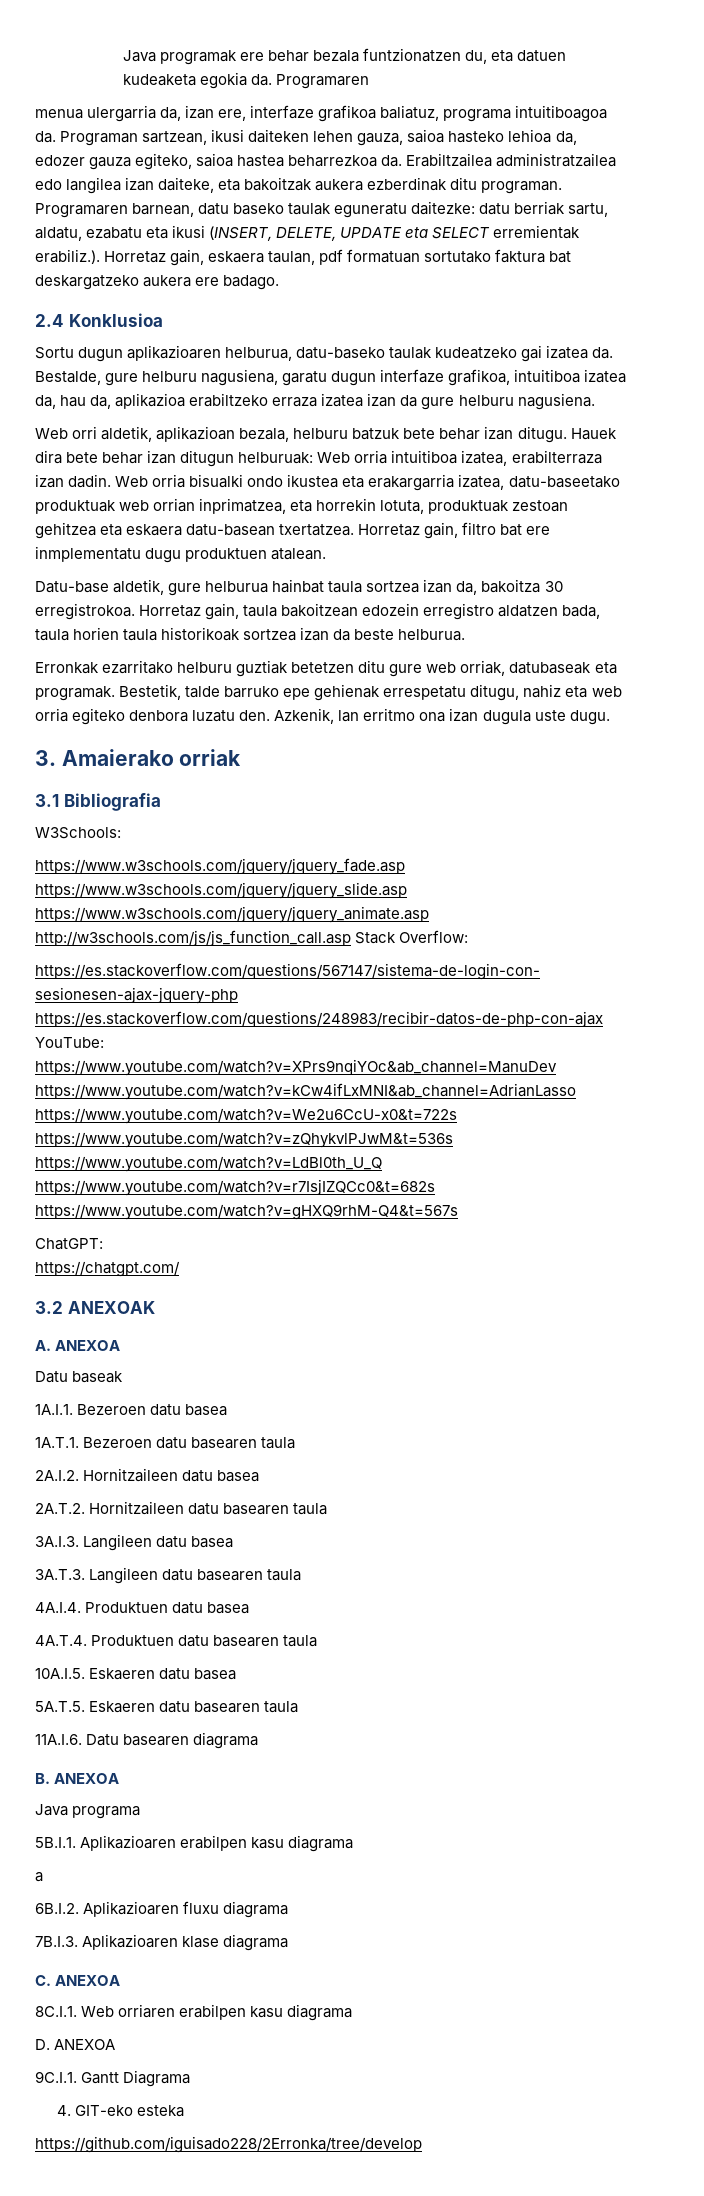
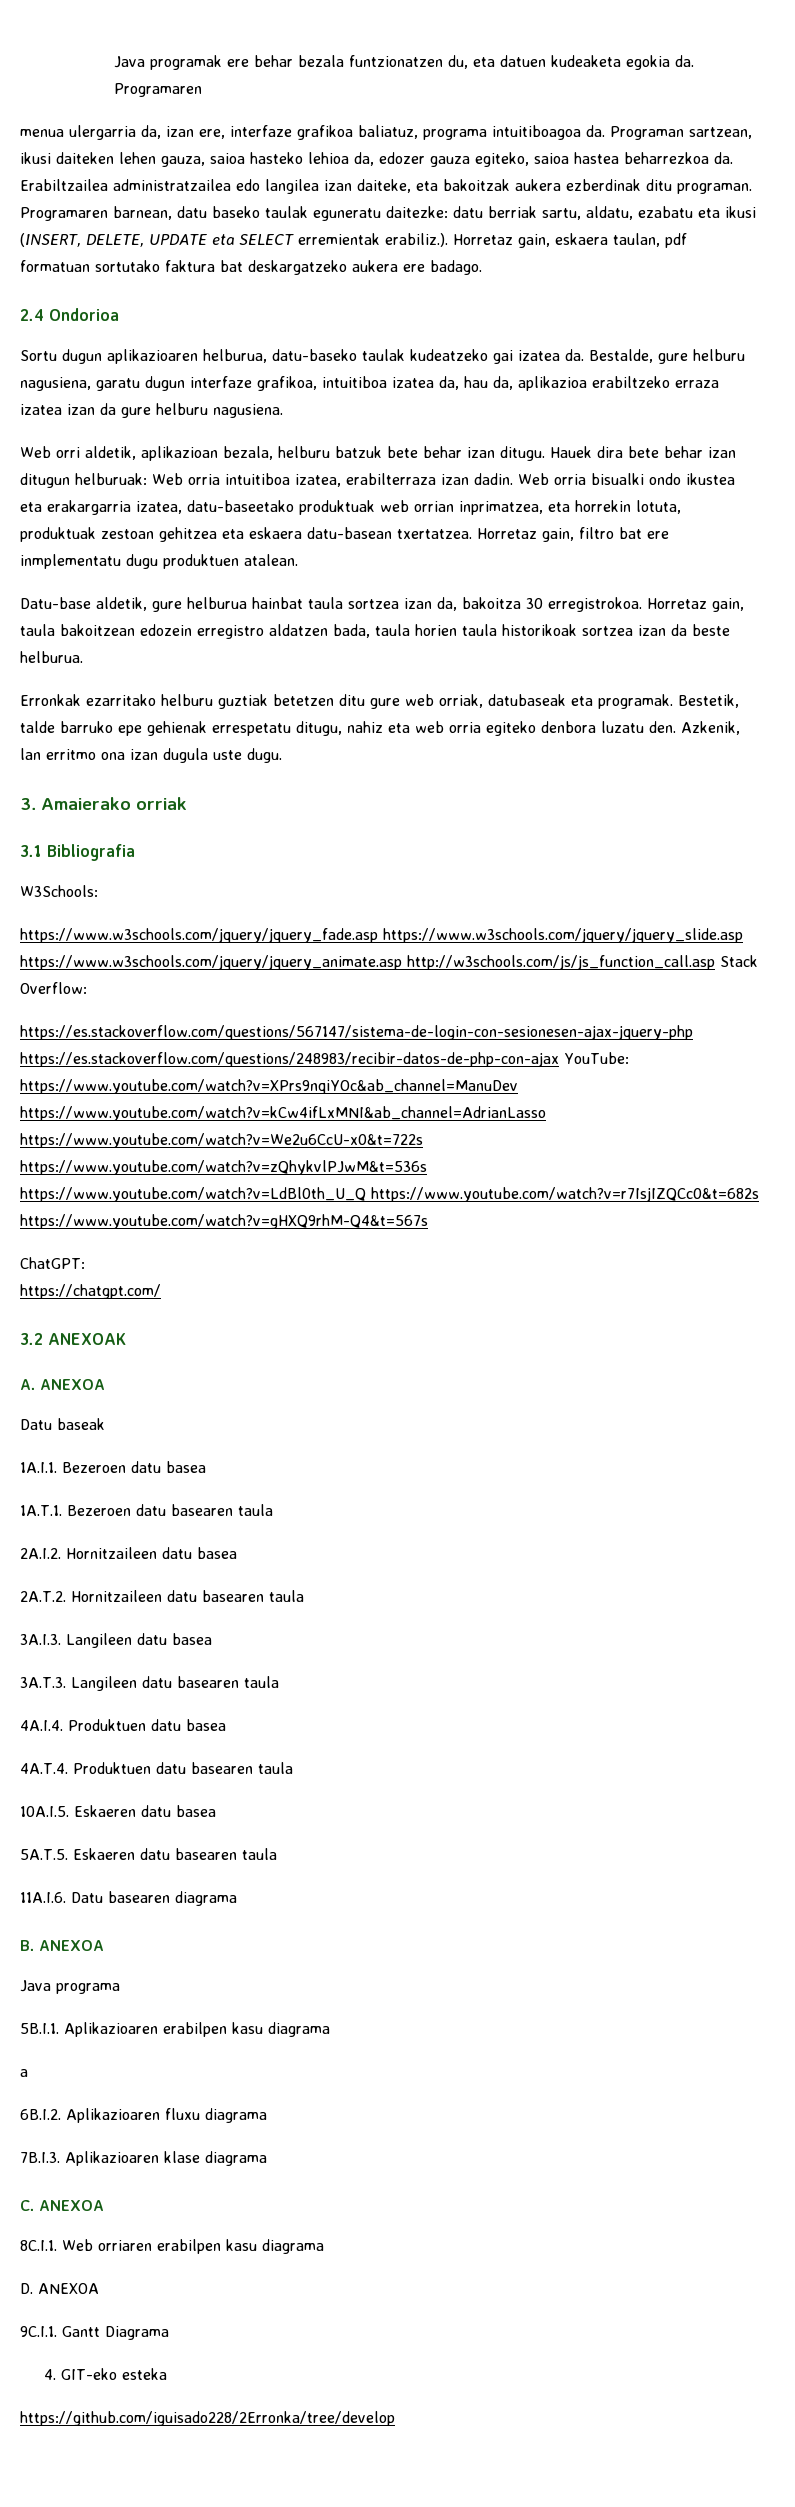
- 2.4 Konklusioa
+ 2.4 Ondorioa

